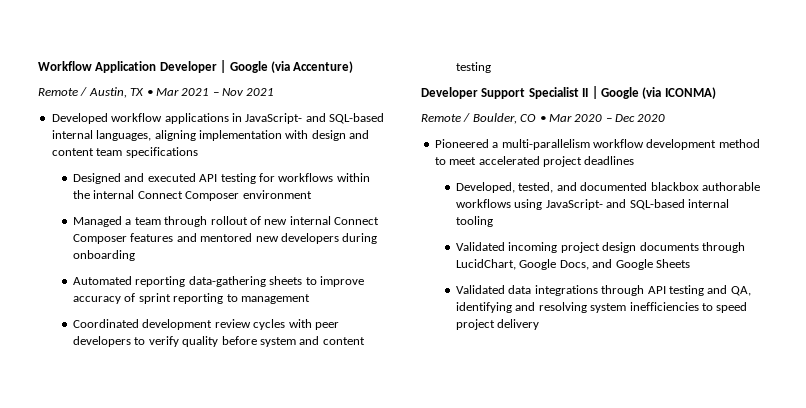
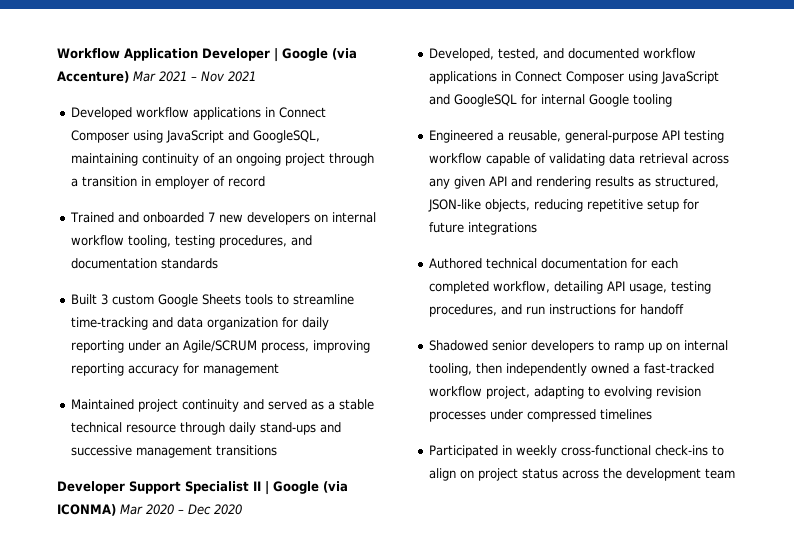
- Workflow Application Developer | Google (via Accenture)
- Remote / Austin, TX • Mar 2021 – Nov 2021
+ Workflow Application Developer | Google (via Accenture) Mar 2021 – Nov 2021
- Developed workflow applications in JavaScript- and SQL-based internal languages, aligning implementation with design and content team specifications
- Designed and executed API testing for workflows within the internal Connect Composer environment
- Managed a team through rollout of new internal Connect Composer features and mentored new developers during onboarding
- Automated reporting data-gathering sheets to improve accuracy of sprint reporting to management
- Coordinated development review cycles with peer developers to verify quality before system and content testing
+ Developed workflow applications in Connect Composer using JavaScript and GoogleSQL, maintaining continuity of an ongoing project through a transition in employer of record
+ Trained and onboarded 7 new developers on internal workflow tooling, testing procedures, and documentation standards
+ Built 3 custom Google Sheets tools to streamline time-tracking and data organization for daily reporting under an Agile/SCRUM process, improving reporting accuracy for management
+ Maintained project continuity and served as a stable technical resource through daily stand-ups and successive management transitions
- Developer Support Specialist II | Google (via ICONMA)
- Remote / Boulder, CO • Mar 2020 – Dec 2020
+ Developer Support Specialist II | Google (via ICONMA) Mar 2020 – Dec 2020
- Pioneered a multi-parallelism workflow development method to meet accelerated project deadlines
- Developed, tested, and documented blackbox authorable workflows using JavaScript- and SQL-based internal tooling
- Validated incoming project design documents through LucidChart, Google Docs, and Google Sheets
- Validated data integrations through API testing and QA, identifying and resolving system inefficiencies to speed project delivery
+ Developed, tested, and documented workflow applications in Connect Composer using JavaScript and GoogleSQL for internal Google tooling
+ Engineered a reusable, general-purpose API testing workflow capable of validating data retrieval across any given API and rendering results as structured, JSON-like objects, reducing repetitive setup for future integrations
+ Authored technical documentation for each completed workflow, detailing API usage, testing procedures, and run instructions for handoff
+ Shadowed senior developers to ramp up on internal tooling, then independently owned a fast-tracked workflow project, adapting to evolving revision processes under compressed timelines
+ Participated in weekly cross-functional check-ins to align on project status across the development team

